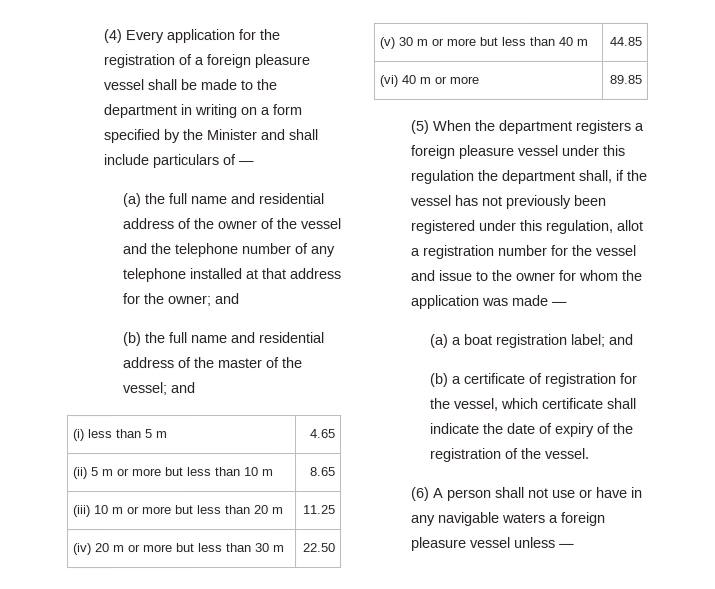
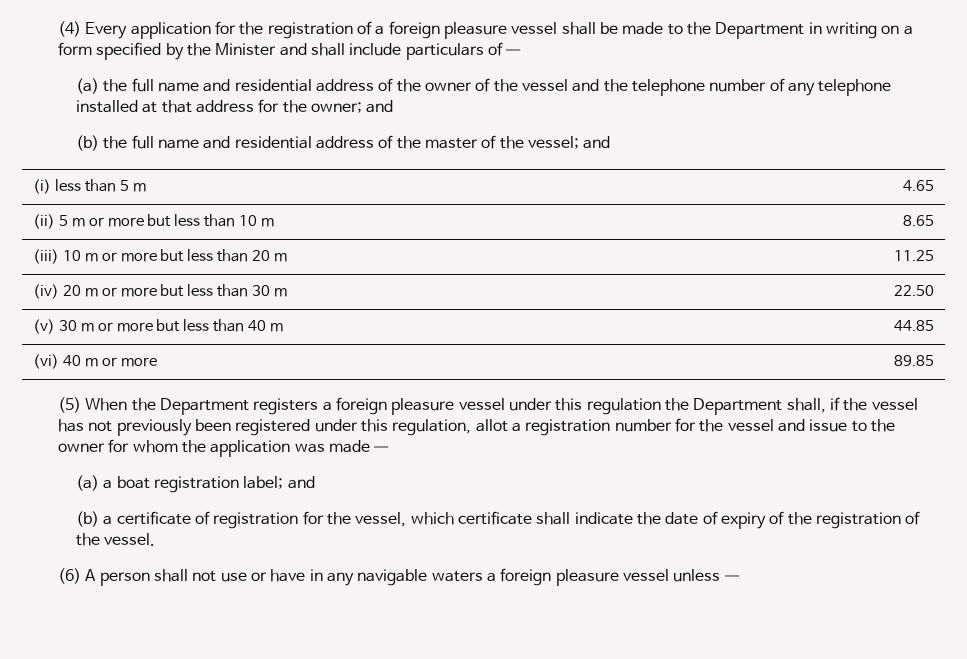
- (4) Every application for the registration of a foreign pleasure vessel shall be made to the department in writing on a form specified by the Minister and shall include particulars of —
+ (4) Every application for the registration of a foreign pleasure vessel shall be made to the Department in writing on a form specified by the Minister and shall include particulars of —
- (5) When the department registers a foreign pleasure vessel under this regulation the department shall, if the vessel has not previously been registered under this regulation, allot a registration number for the vessel and issue to the owner for whom the application was made —
+ (5) When the Department registers a foreign pleasure vessel under this regulation the Department shall, if the vessel has not previously been registered under this regulation, allot a registration number for the vessel and issue to the owner for whom the application was made —

